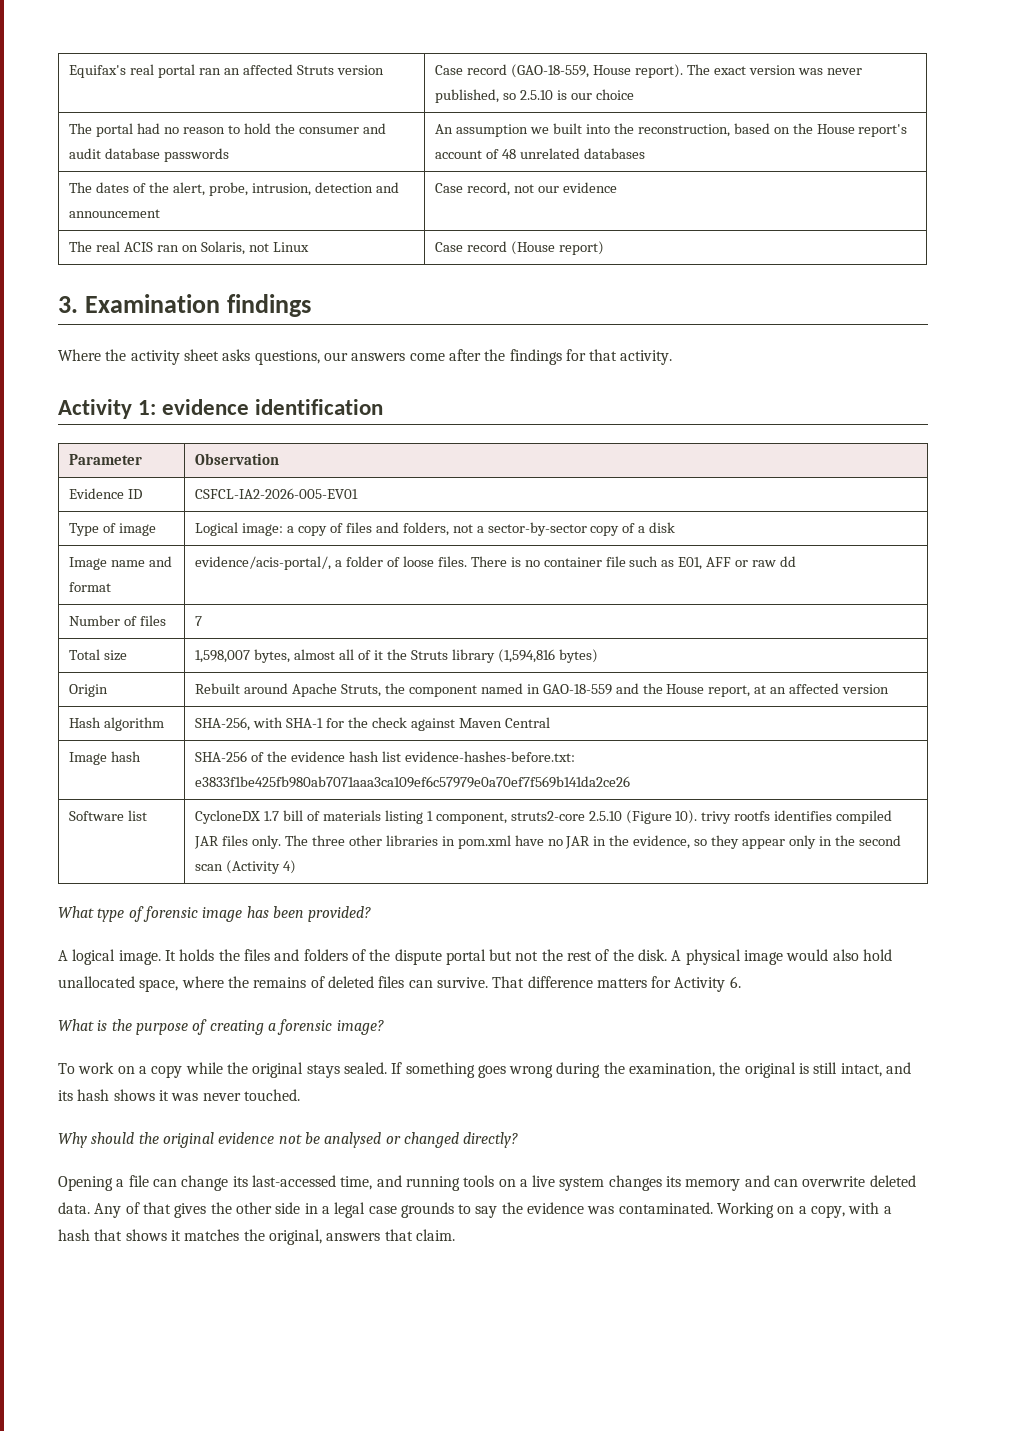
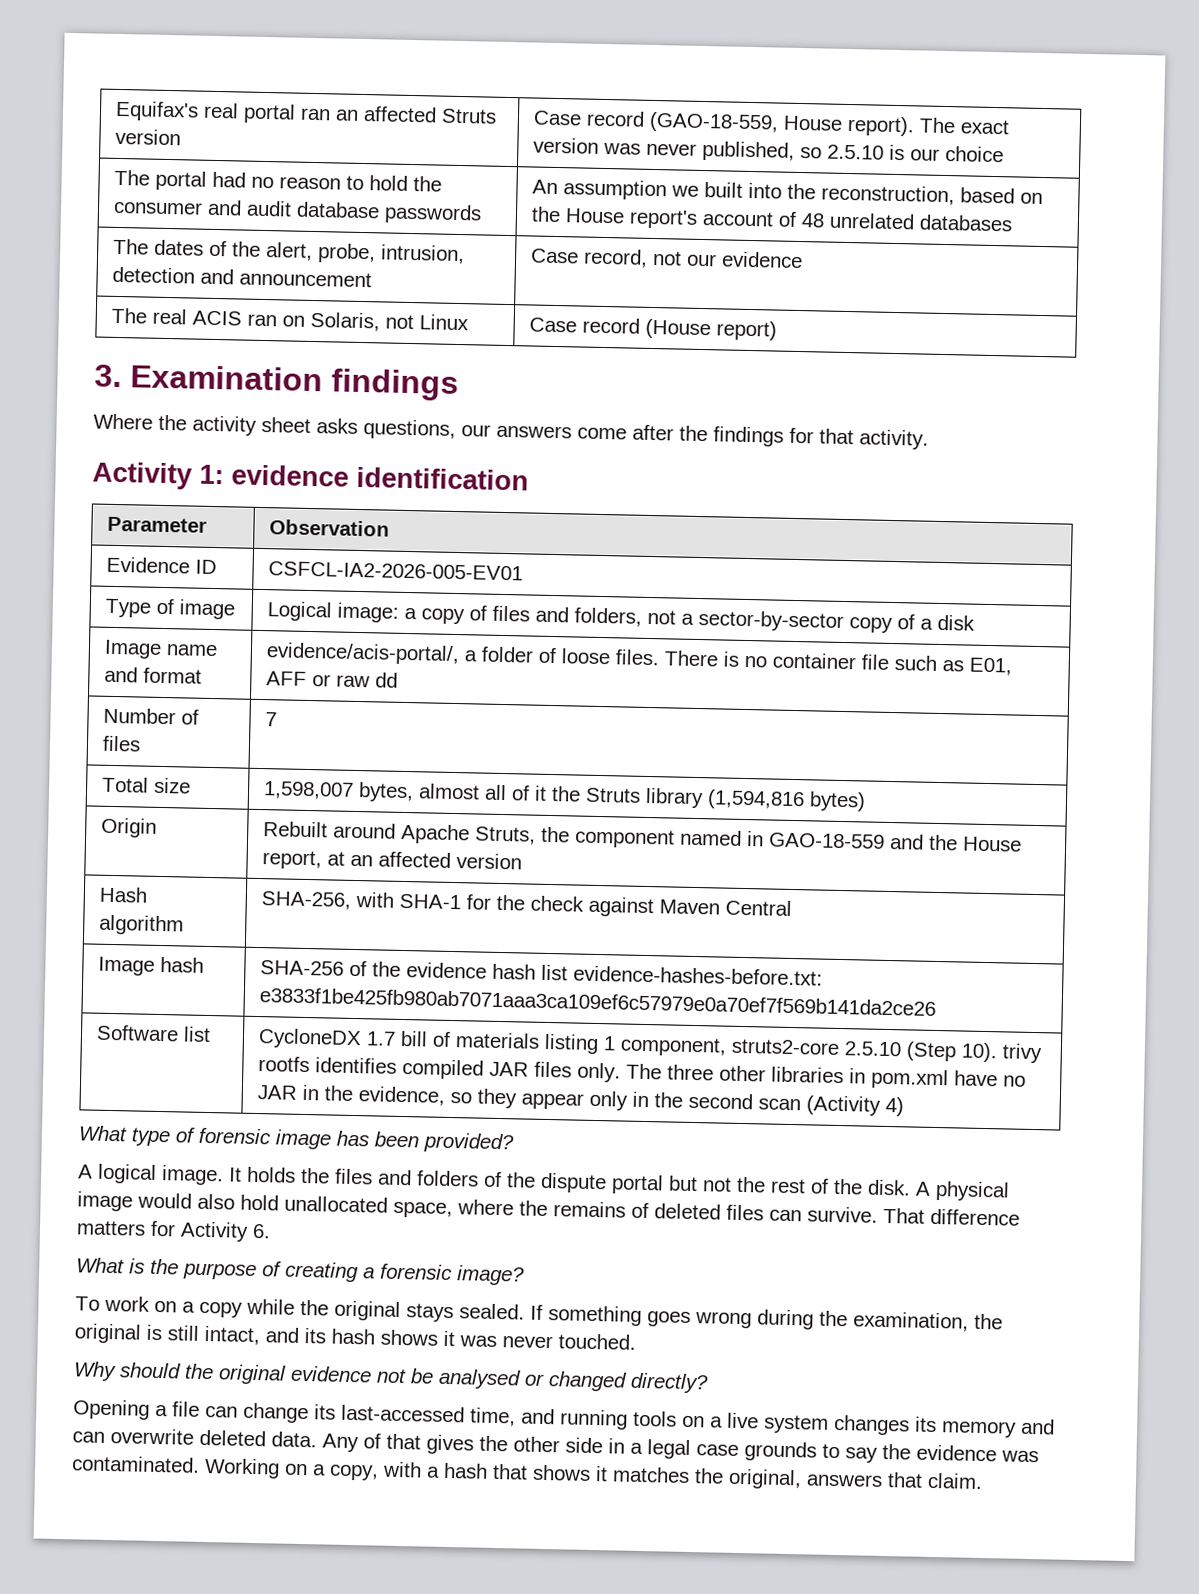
- CycloneDX 1.7 bill of materials listing 1 component, struts2-core 2.5.10 (Figure 10). trivy rootfs identifies compiled JAR files only.
+ CycloneDX 1.7 bill of materials listing 1 component, struts2-core 2.5.10 (Step 10). trivy rootfs identifies compiled JAR files only.

